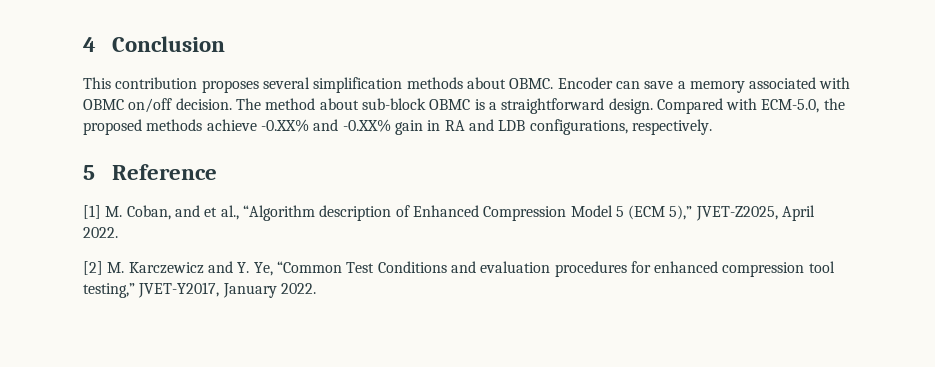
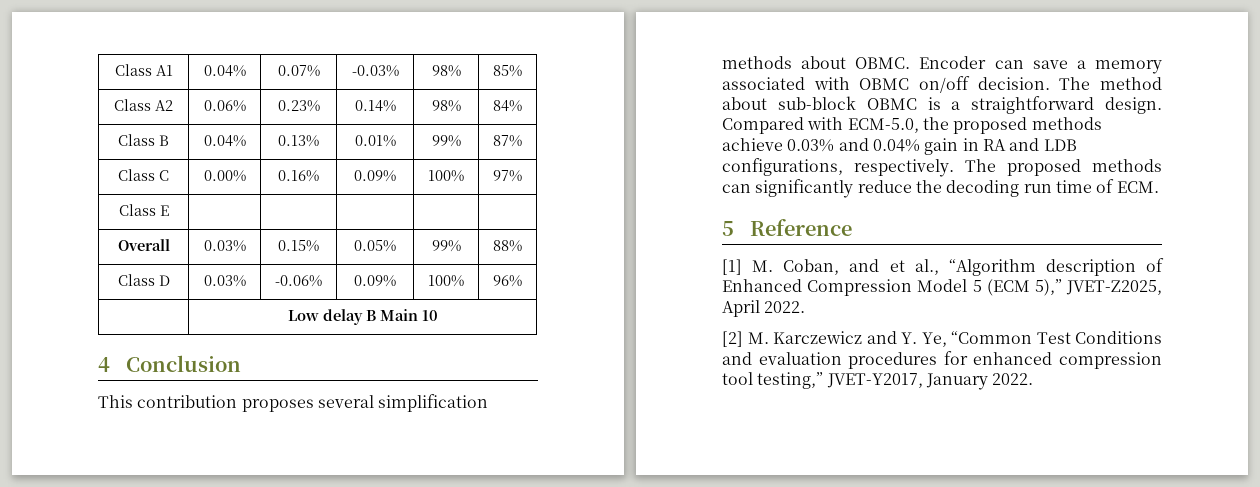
+ Class A1 | 0.04% | 0.07% | -0.03% | 98% | 85%
+ Class A2 | 0.06% | 0.23% | 0.14% | 98% | 84%
+ Class B | 0.04% | 0.13% | 0.01% | 99% | 87%
+ Class C | 0.00% | 0.16% | 0.09% | 100% | 97%
+ Class E | | | | |
+ Overall | 0.03% | 0.15% | 0.05% | 99% | 88%
+ Class D | 0.03% | -0.06% | 0.09% | 100% | 96%
+ | Low delay B Main 10
- Compared with ECM-5.0, the proposed methods achieve -0.XX% and -0.XX% gain in RA and LDB configurations, respectively.
+ Compared with ECM-5.0, the proposed methods achieve 0.03% and 0.04% gain in RA and LDB configurations, respectively. The proposed methods can significantly reduce the decoding run time of ECM.

